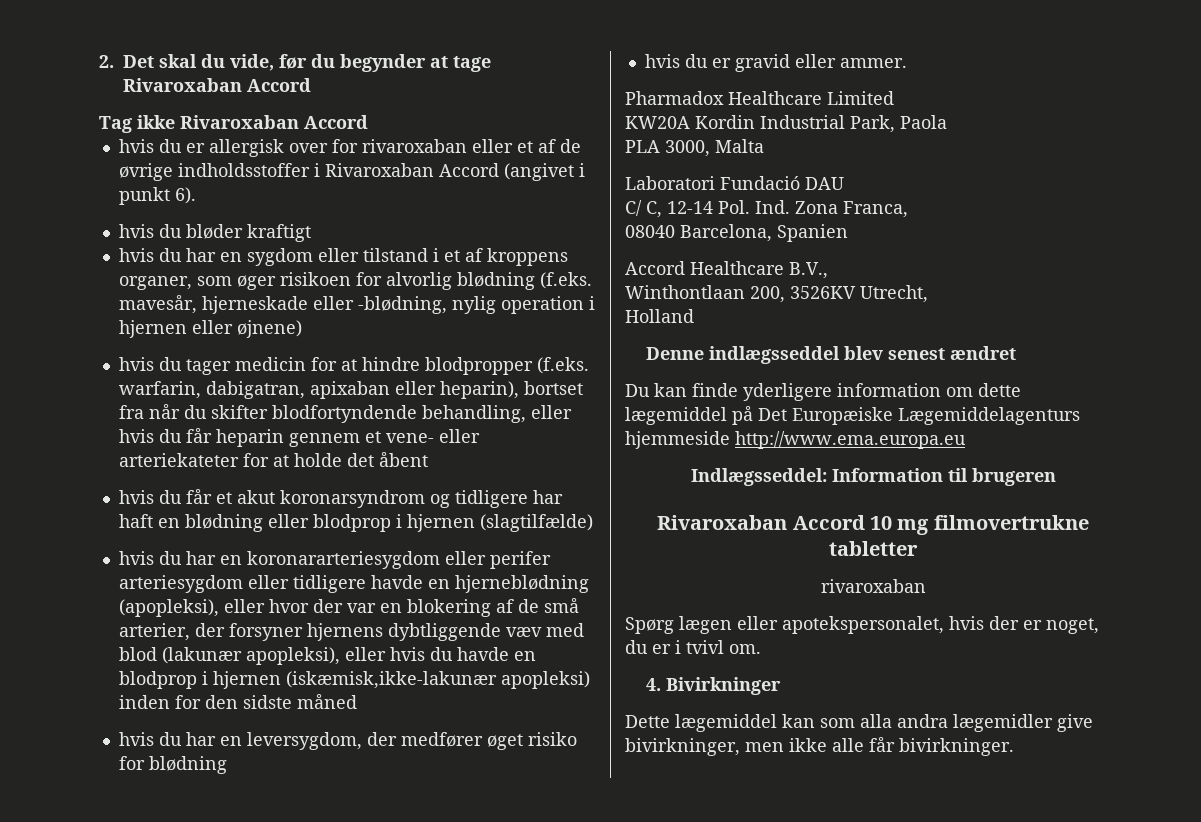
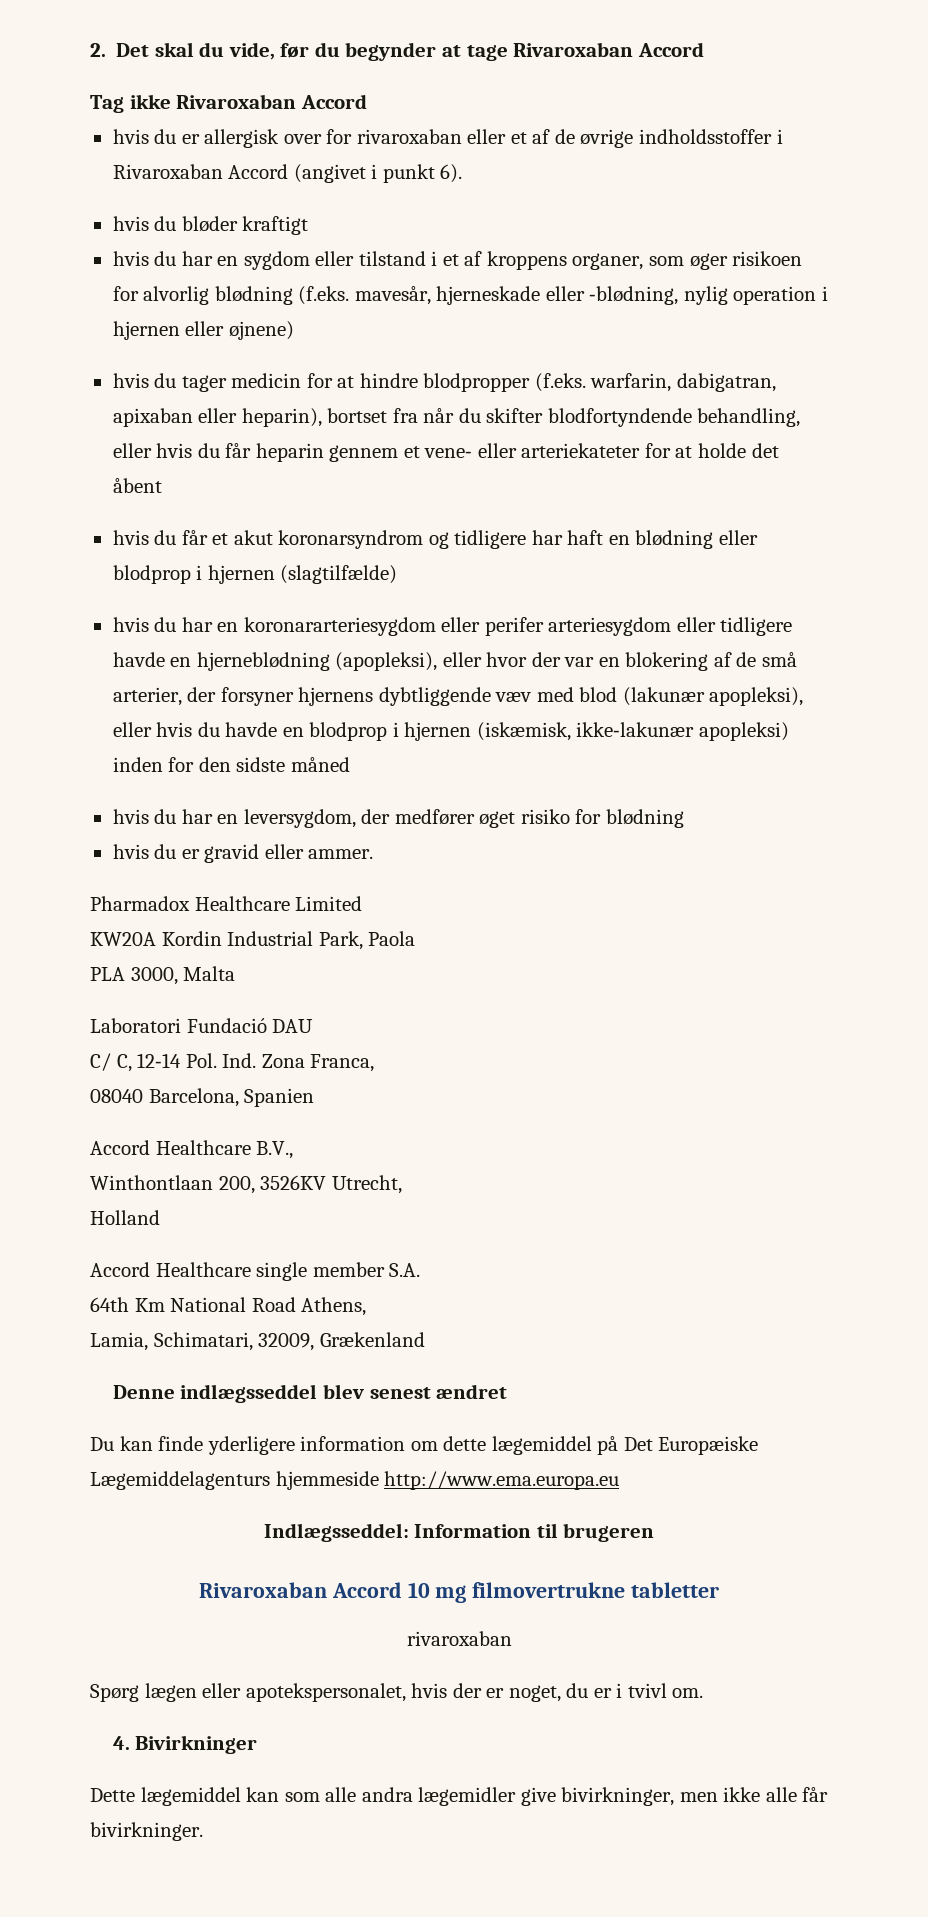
- hvis du har en koronararteriesygdom eller perifer arteriesygdom eller tidligere havde en hjerneblødning (apopleksi), eller hvor der var en blokering af de små arterier, der forsyner hjernens dybtliggende væv med blod (lakunær apopleksi), eller hvis du havde en blodprop i hjernen (iskæmisk,ikke‑lakunær apopleksi) inden for den sidste måned
+ hvis du har en koronararteriesygdom eller perifer arteriesygdom eller tidligere havde en hjerneblødning (apopleksi), eller hvor der var en blokering af de små arterier, der forsyner hjernens dybtliggende væv med blod (lakunær apopleksi), eller hvis du havde en blodprop i hjernen (iskæmisk, ikke‑lakunær apopleksi) inden for den sidste måned
+ Accord Healthcare single member S.A.
+ 64th Km National Road Athens,
+ Lamia, Schimatari, 32009, Grækenland
- Dette lægemiddel kan som alla andra lægemidler give bivirkninger, men ikke alle får bivirkninger.
+ Dette lægemiddel kan som alle andra lægemidler give bivirkninger, men ikke alle får bivirkninger.

